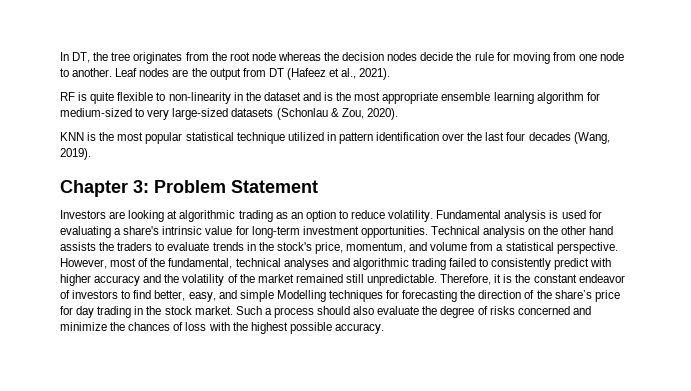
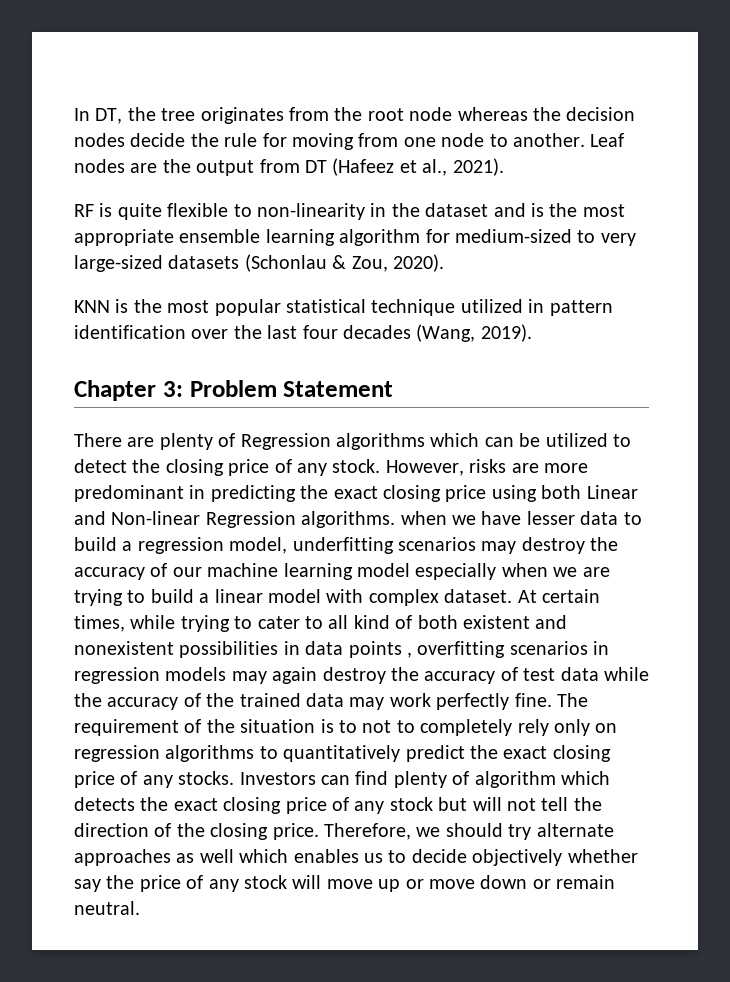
- Investors are looking at algorithmic trading as an option to reduce volatility. Fundamental analysis is used for evaluating a share's intrinsic value for long-term investment opportunities. Technical analysis on the other hand assists the traders to evaluate trends in the stock's price, momentum, and volume from a statistical perspective. However, most of the fundamental, technical analyses and algorithmic trading failed to consistently predict with higher accuracy and the volatility of the market remained still unpredictable. Therefore, it is the constant endeavor of investors to find better, easy, and simple Modelling techniques for forecasting the direction of the share’s price for day trading in the stock market. Such a process should also evaluate the degree of risks concerned and minimize the chances of loss with the highest possible accuracy.
+ There are plenty of Regression algorithms which can be utilized to detect the closing price of any stock. However, risks are more predominant in predicting the exact closing price using both Linear and Non-linear Regression algorithms. when we have lesser data to build a regression model, underfitting scenarios may destroy the accuracy of our machine learning model especially when we are trying to build a linear model with complex dataset. At certain times, while trying to cater to all kind of both existent and nonexistent possibilities in data points , overfitting scenarios in regression models may again destroy the accuracy of test data while the accuracy of the trained data may work perfectly fine. The requirement of the situation is to not to completely rely only on regression algorithms to quantitatively predict the exact closing price of any stocks. Investors can find plenty of algorithm which detects the exact closing price of any stock but will not tell the direction of the closing price. Therefore, we should try alternate approaches as well which enables us to decide objectively whether say the price of any stock will move up or move down or remain neutral.

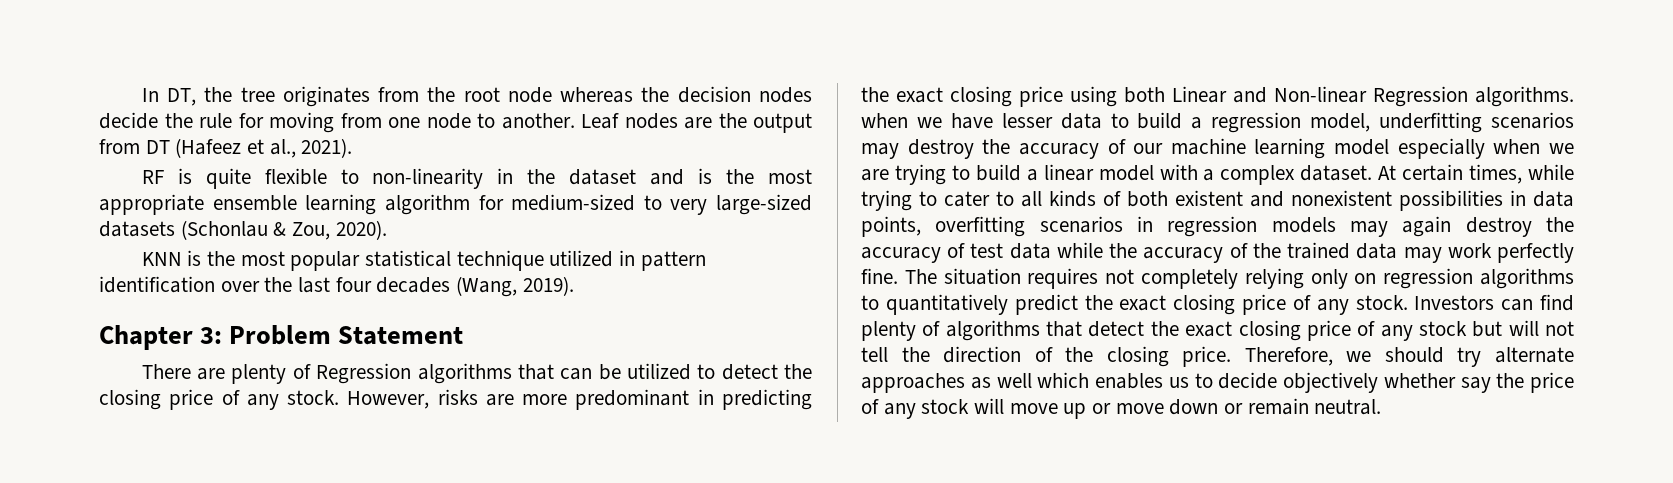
- There are plenty of Regression algorithms which can be utilized to detect the closing price of any stock.
+ There are plenty of Regression algorithms that can be utilized to detect the closing price of any stock.
- However, risks are more predominant in predicting the exact closing price using both Linear and Non-linear Regression algorithms. when we have lesser data to build a regression model, underfitting scenarios may destroy the accuracy of our machine learning model especially when we are trying to build a linear model with complex dataset.
+ However, risks are more predominant in predicting the exact closing price using both Linear and Non-linear Regression algorithms. when we have lesser data to build a regression model, underfitting scenarios may destroy the accuracy of our machine learning model especially when we are trying to build a linear model with a complex dataset.
- At certain times, while trying to cater to all kind of both existent and nonexistent possibilities in data points , overfitting scenarios in regression models may again destroy the accuracy of test data while the accuracy of the trained data may work perfectly fine.
+ At certain times, while trying to cater to all kinds of both existent and nonexistent possibilities in data points, overfitting scenarios in regression models may again destroy the accuracy of test data while the accuracy of the trained data may work perfectly fine.
- The requirement of the situation is to not to completely rely only on regression algorithms to quantitatively predict the exact closing price of any stocks.
+ The situation requires not completely relying only on regression algorithms to quantitatively predict the exact closing price of any stock.
- Investors can find plenty of algorithm which detects the exact closing price of any stock but will not tell the direction of the closing price.
+ Investors can find plenty of algorithms that detect the exact closing price of any stock but will not tell the direction of the closing price.

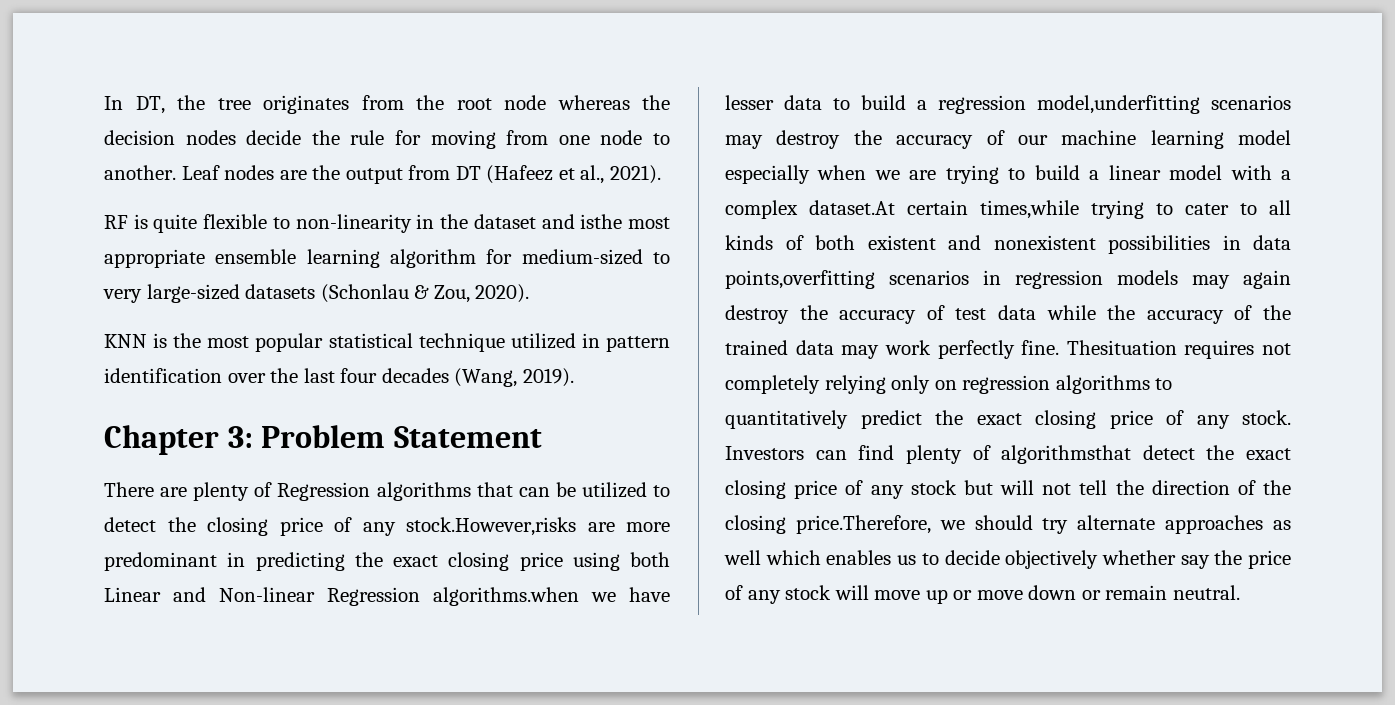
- RF is quite flexible to non-linearity in the dataset and is the most appropriate ensemble learning algorithm for medium-sized to very large-sized datasets (Schonlau & Zou, 2020).
+ RF is quite flexible to non-linearity in the dataset and isthe most appropriate ensemble learning algorithm for medium-sized to very large-sized datasets (Schonlau & Zou, 2020).
- There are plenty of Regression algorithms that can be utilized to detect the closing price of any stock. However, risks are more predominant in predicting the exact closing price using both Linear and Non-linear Regression algorithms. when we have lesser data to build a regression model, underfitting scenarios may destroy the accuracy of our machine learning model especially when we are trying to build a linear model with a complex dataset. At certain times, while trying to cater to all kinds of both existent and nonexistent possibilities in data points, overfitting scenarios in regression models may again destroy the accuracy of test data while the accuracy of the trained data may work perfectly fine.
+ There are plenty of Regression algorithms that can be utilized to detect the closing price of any stock.However,risks are more predominant in predicting the exact closing price using both Linear and Non-linear Regression algorithms.when we have lesser data to build a regression model,underfitting scenarios may destroy the accuracy of our machine learning model especially when we are trying to build a linear model with a complex dataset.At certain times,while trying to cater to all kinds of both existent and nonexistent possibilities in data points,overfitting scenarios in regression models may again destroy the accuracy of test data while the accuracy of the trained data may work perfectly fine.
- The situation requires not completely relying only on regression algorithms to quantitatively predict the exact closing price of any stock.
+ Thesituation requires not completely relying only on regression algorithms to quantitatively predict the exact closing price of any stock.
- Investors can find plenty of algorithms that detect the exact closing price of any stock but will not tell the direction of the closing price. Therefore, we should try alternate approaches as well which enables us to decide objectively whether say the price of any stock will move up or move down or remain neutral.
+ Investors can find plenty of algorithmsthat detect the exact closing price of any stock but will not tell the direction of the closing price.Therefore, we should try alternate approaches as well which enables us to decide objectively whether say the price of any stock will move up or move down or remain neutral.

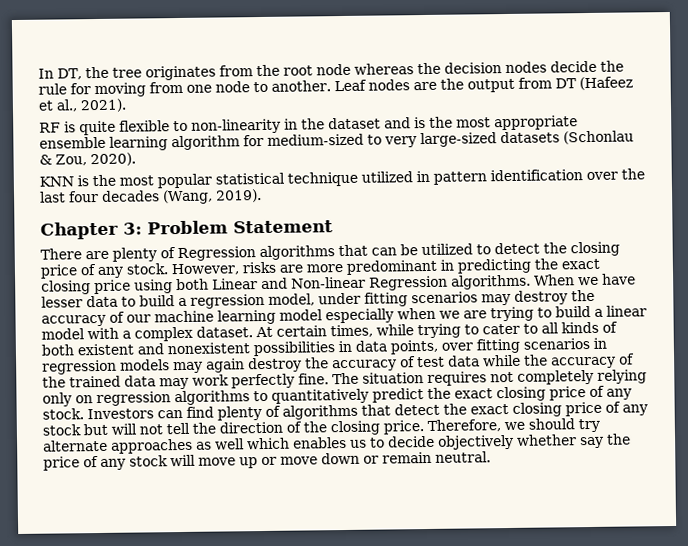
- RF is quite flexible to non-linearity in the dataset and isthe most appropriate ensemble learning algorithm for medium-sized to very large-sized datasets (Schonlau & Zou, 2020).
+ RF is quite flexible to non-linearity in the dataset and is the most appropriate ensemble learning algorithm for medium-sized to very large-sized datasets (Schonlau & Zou, 2020).
- There are plenty of Regression algorithms that can be utilized to detect the closing price of any stock.However,risks are more predominant in predicting the exact closing price using both Linear and Non-linear Regression algorithms.when we have lesser data to build a regression model,underfitting scenarios may destroy the accuracy of our machine learning model especially when we are trying to build a linear model with a complex dataset.At certain times,while trying to cater to all kinds of both existent and nonexistent possibilities in data points,overfitting scenarios in regression models may again destroy the accuracy of test data while the accuracy of the trained data may work perfectly fine.
+ There are plenty of Regression algorithms that can be utilized to detect the closing price of any stock. However, risks are more predominant in predicting the exact closing price using both Linear and Non-linear Regression algorithms. When we have lesser data to build a regression model, under fitting scenarios may destroy the accuracy of our machine learning model especially when we are trying to build a linear model with a complex dataset. At certain times, while trying to cater to all kinds of both existent and nonexistent possibilities in data points, over fitting scenarios in regression models may again destroy the accuracy of test data while the accuracy of the trained data may work perfectly fine.
- Thesituation requires not completely relying only on regression algorithms to quantitatively predict the exact closing price of any stock.
+ The situation requires not completely relying only on regression algorithms to quantitatively predict the exact closing price of any stock.
- Investors can find plenty of algorithmsthat detect the exact closing price of any stock but will not tell the direction of the closing price.Therefore, we should try alternate approaches as well which enables us to decide objectively whether say the price of any stock will move up or move down or remain neutral.
+ Investors can find plenty of algorithms that detect the exact closing price of any stock but will not tell the direction of the closing price. Therefore, we should try alternate approaches as well which enables us to decide objectively whether say the price of any stock will move up or move down or remain neutral.

